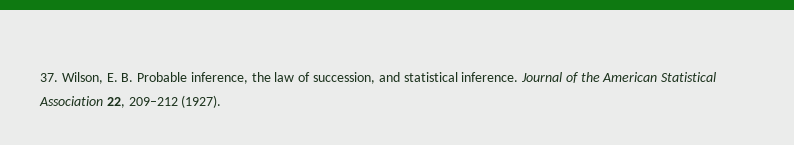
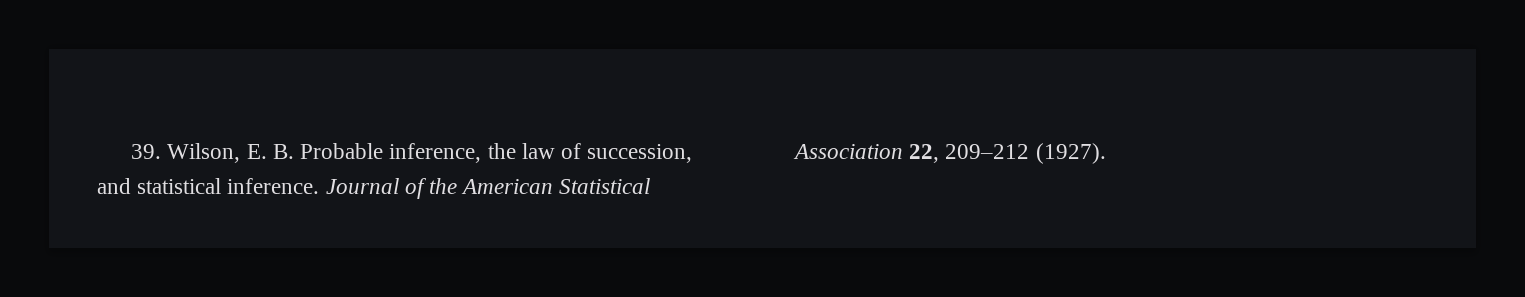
- 37. Wilson, E. B. Probable inference, the law of succession, and statistical inference.
+ 39. Wilson, E. B. Probable inference, the law of succession, and statistical inference.

